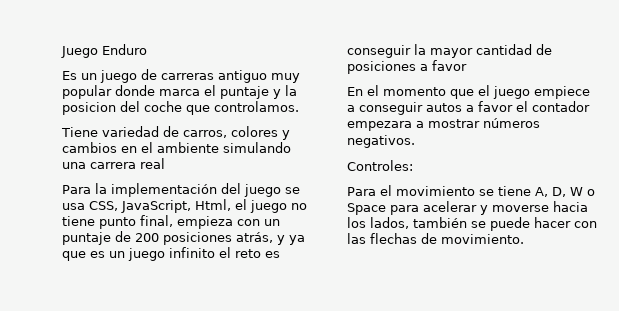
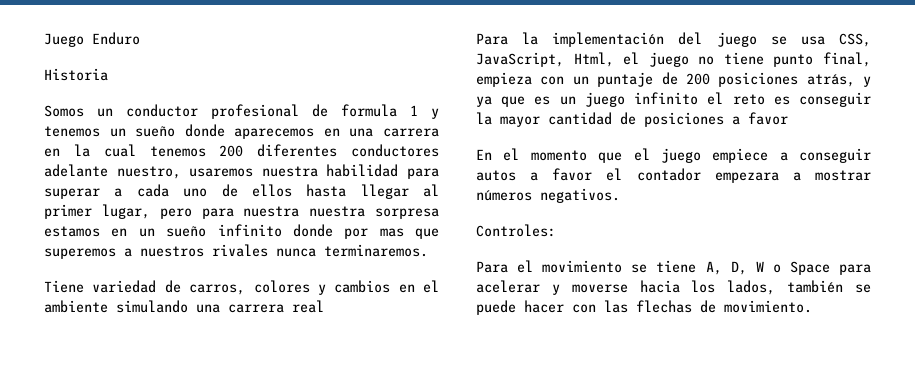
- Es un juego de carreras antiguo muy popular donde marca el puntaje y la posicion del coche que controlamos.
+ Historia
+ Somos un conductor profesional de formula 1 y tenemos un sueño donde aparecemos en una carrera en la cual tenemos 200 diferentes conductores adelante nuestro, usaremos nuestra habilidad para superar a cada uno de ellos hasta llegar al primer lugar, pero para nuestra nuestra sorpresa estamos en un sueño infinito donde por mas que superemos a nuestros rivales nunca terminaremos.

